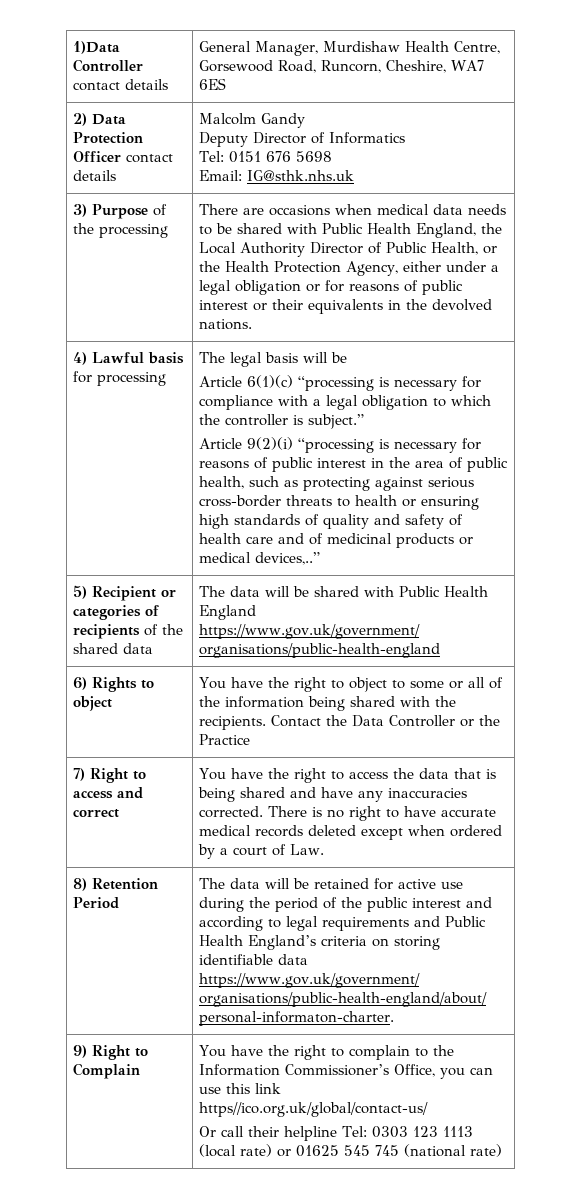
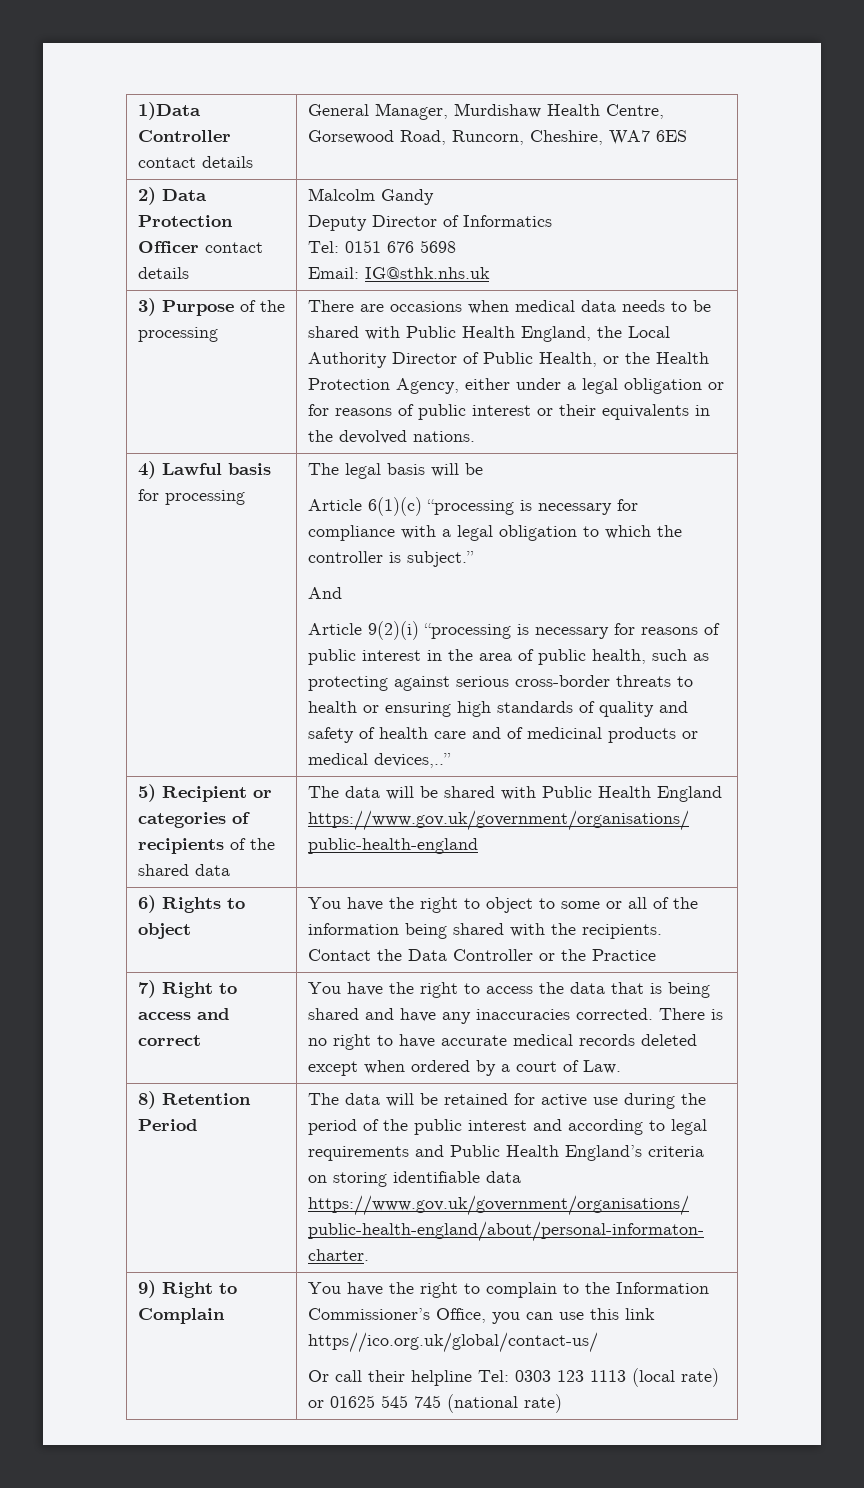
+ And

